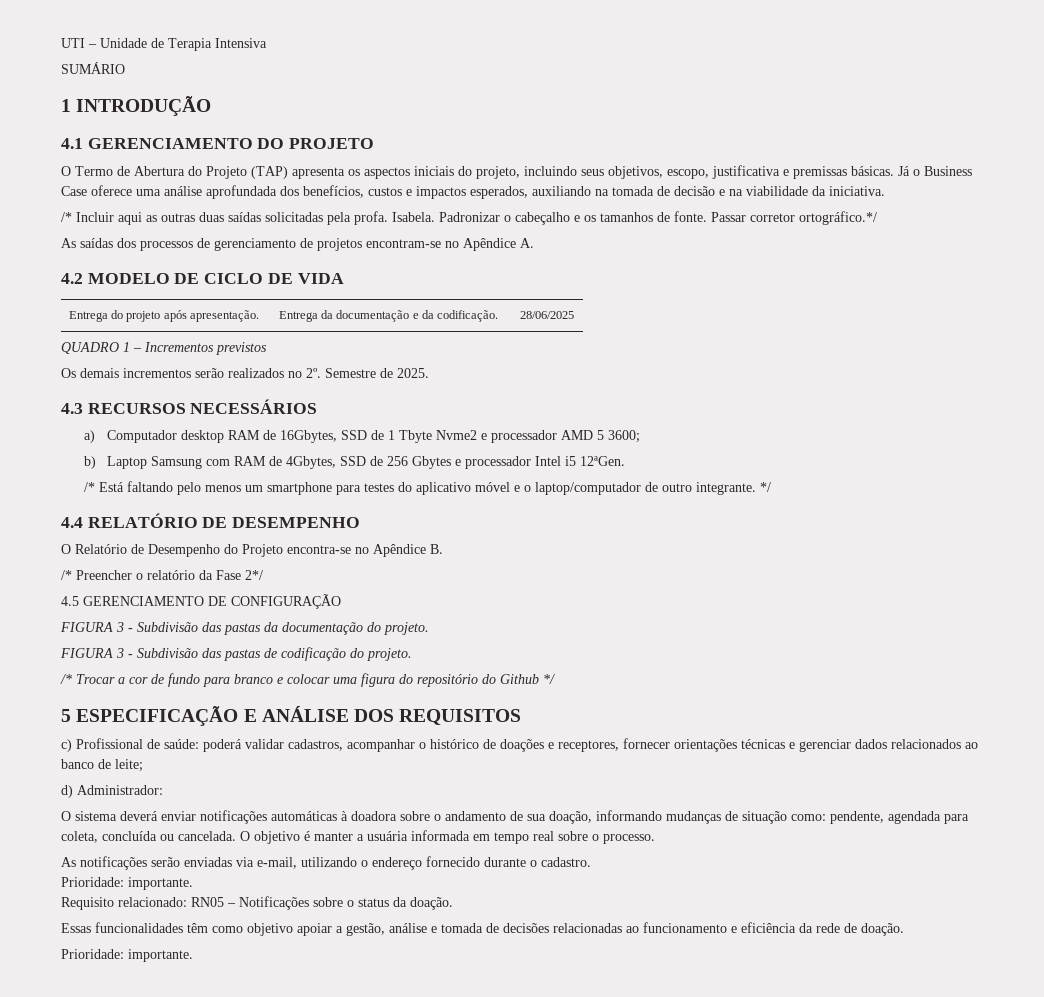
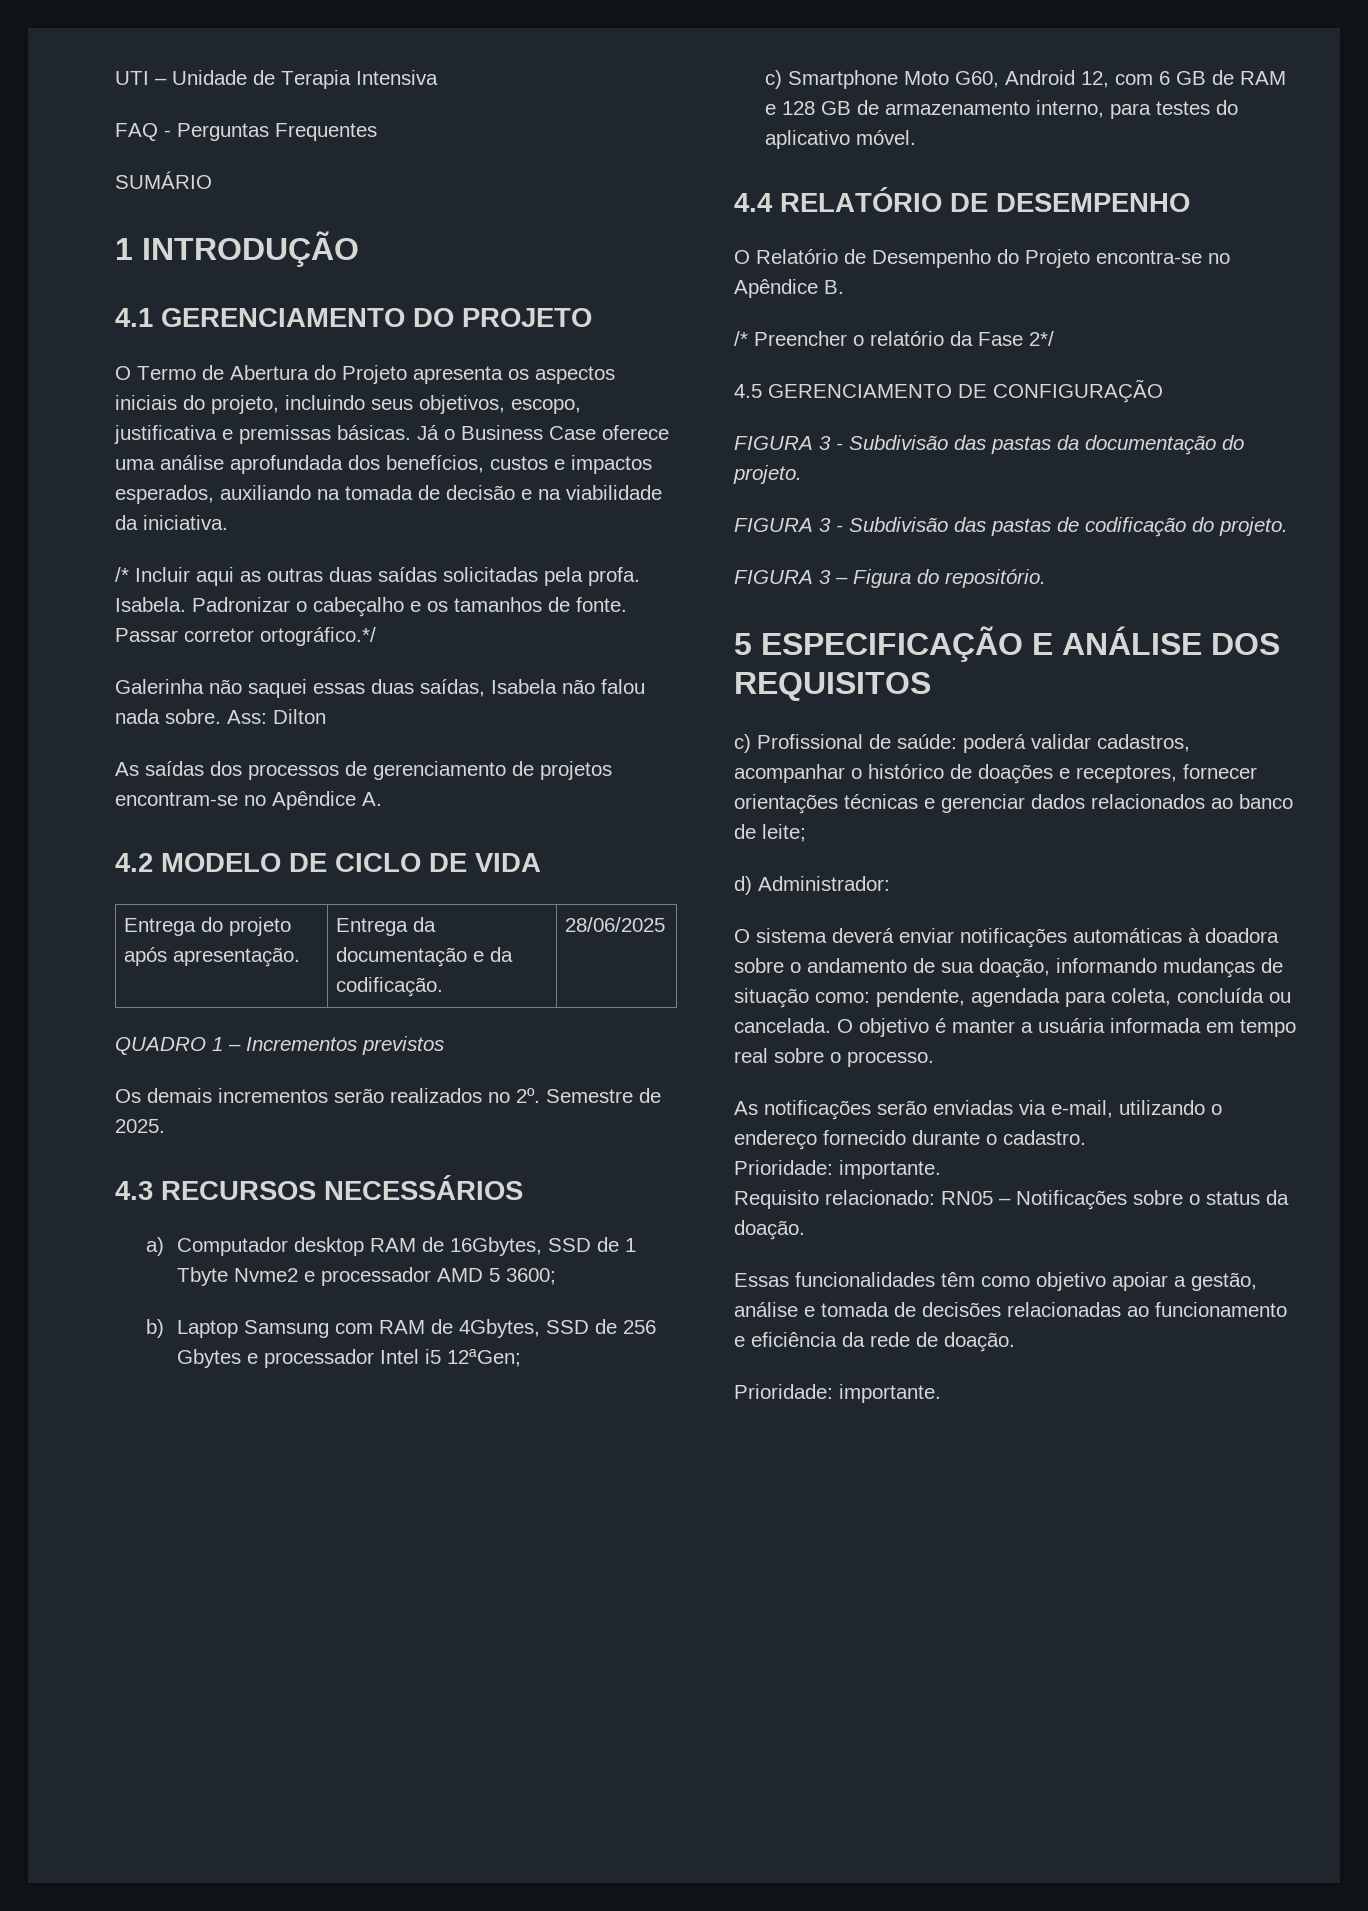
+ FAQ - Perguntas Frequentes
- O Termo de Abertura do Projeto (TAP) apresenta os aspectos iniciais do projeto, incluindo seus objetivos, escopo, justificativa e premissas básicas.
+ O Termo de Abertura do Projeto apresenta os aspectos iniciais do projeto, incluindo seus objetivos, escopo, justificativa e premissas básicas.
+ Galerinha não saquei essas duas saídas, Isabela não falou nada sobre. Ass: Dilton
- b) Laptop Samsung com RAM de 4Gbytes, SSD de 256 Gbytes e processador Intel i5 12ªGen.
- /* Está faltando pelo menos um smartphone para testes do aplicativo móvel e o laptop/computador de outro integrante. */
+ b) Laptop Samsung com RAM de 4Gbytes, SSD de 256 Gbytes e processador Intel i5 12ªGen;
+ c) Smartphone Moto G60, Android 12, com 6 GB de RAM e 128 GB de armazenamento interno, para testes do aplicativo móvel.
- /* Trocar a cor de fundo para branco e colocar uma figura do repositório do Github */
+ FIGURA 3 – Figura do repositório.

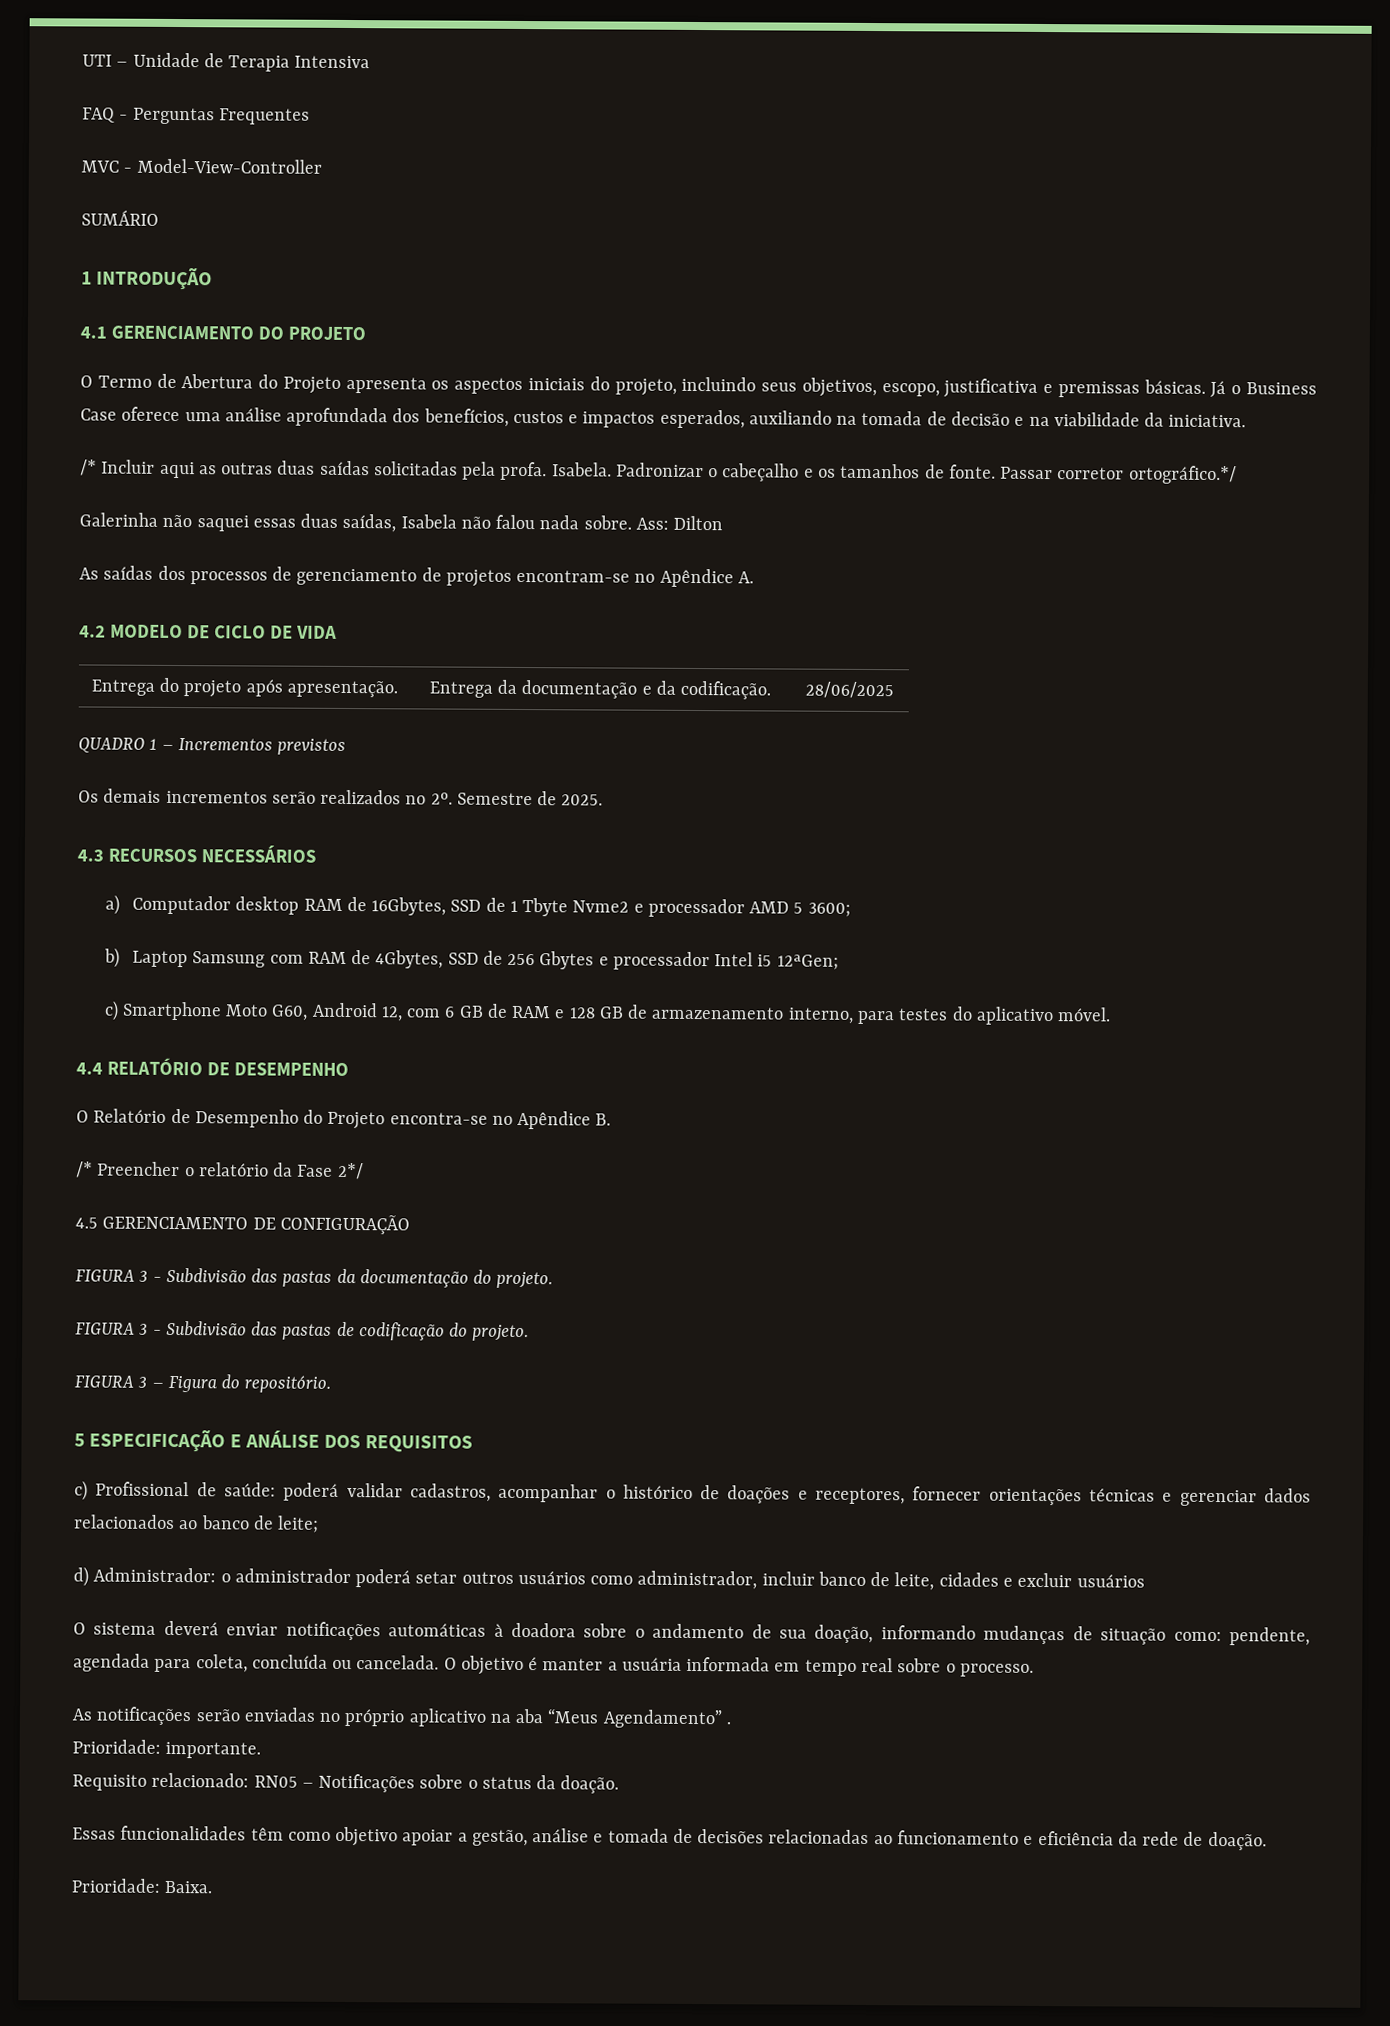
+ MVC - Model-View-Controller
- d) Administrador:
+ d) Administrador: o administrador poderá setar outros usuários como administrador, incluir banco de leite, cidades e excluir usuários
- As notificações serão enviadas via e-mail, utilizando o endereço fornecido durante o cadastro.
+ As notificações serão enviadas no próprio aplicativo na aba “Meus Agendamento” .
  Essas funcionalidades têm como objetivo apoiar a gestão, análise e tomada de decisões relacionadas ao funcionamento e eficiência da rede de doação.
- Prioridade: importante.
+ Prioridade: Baixa.

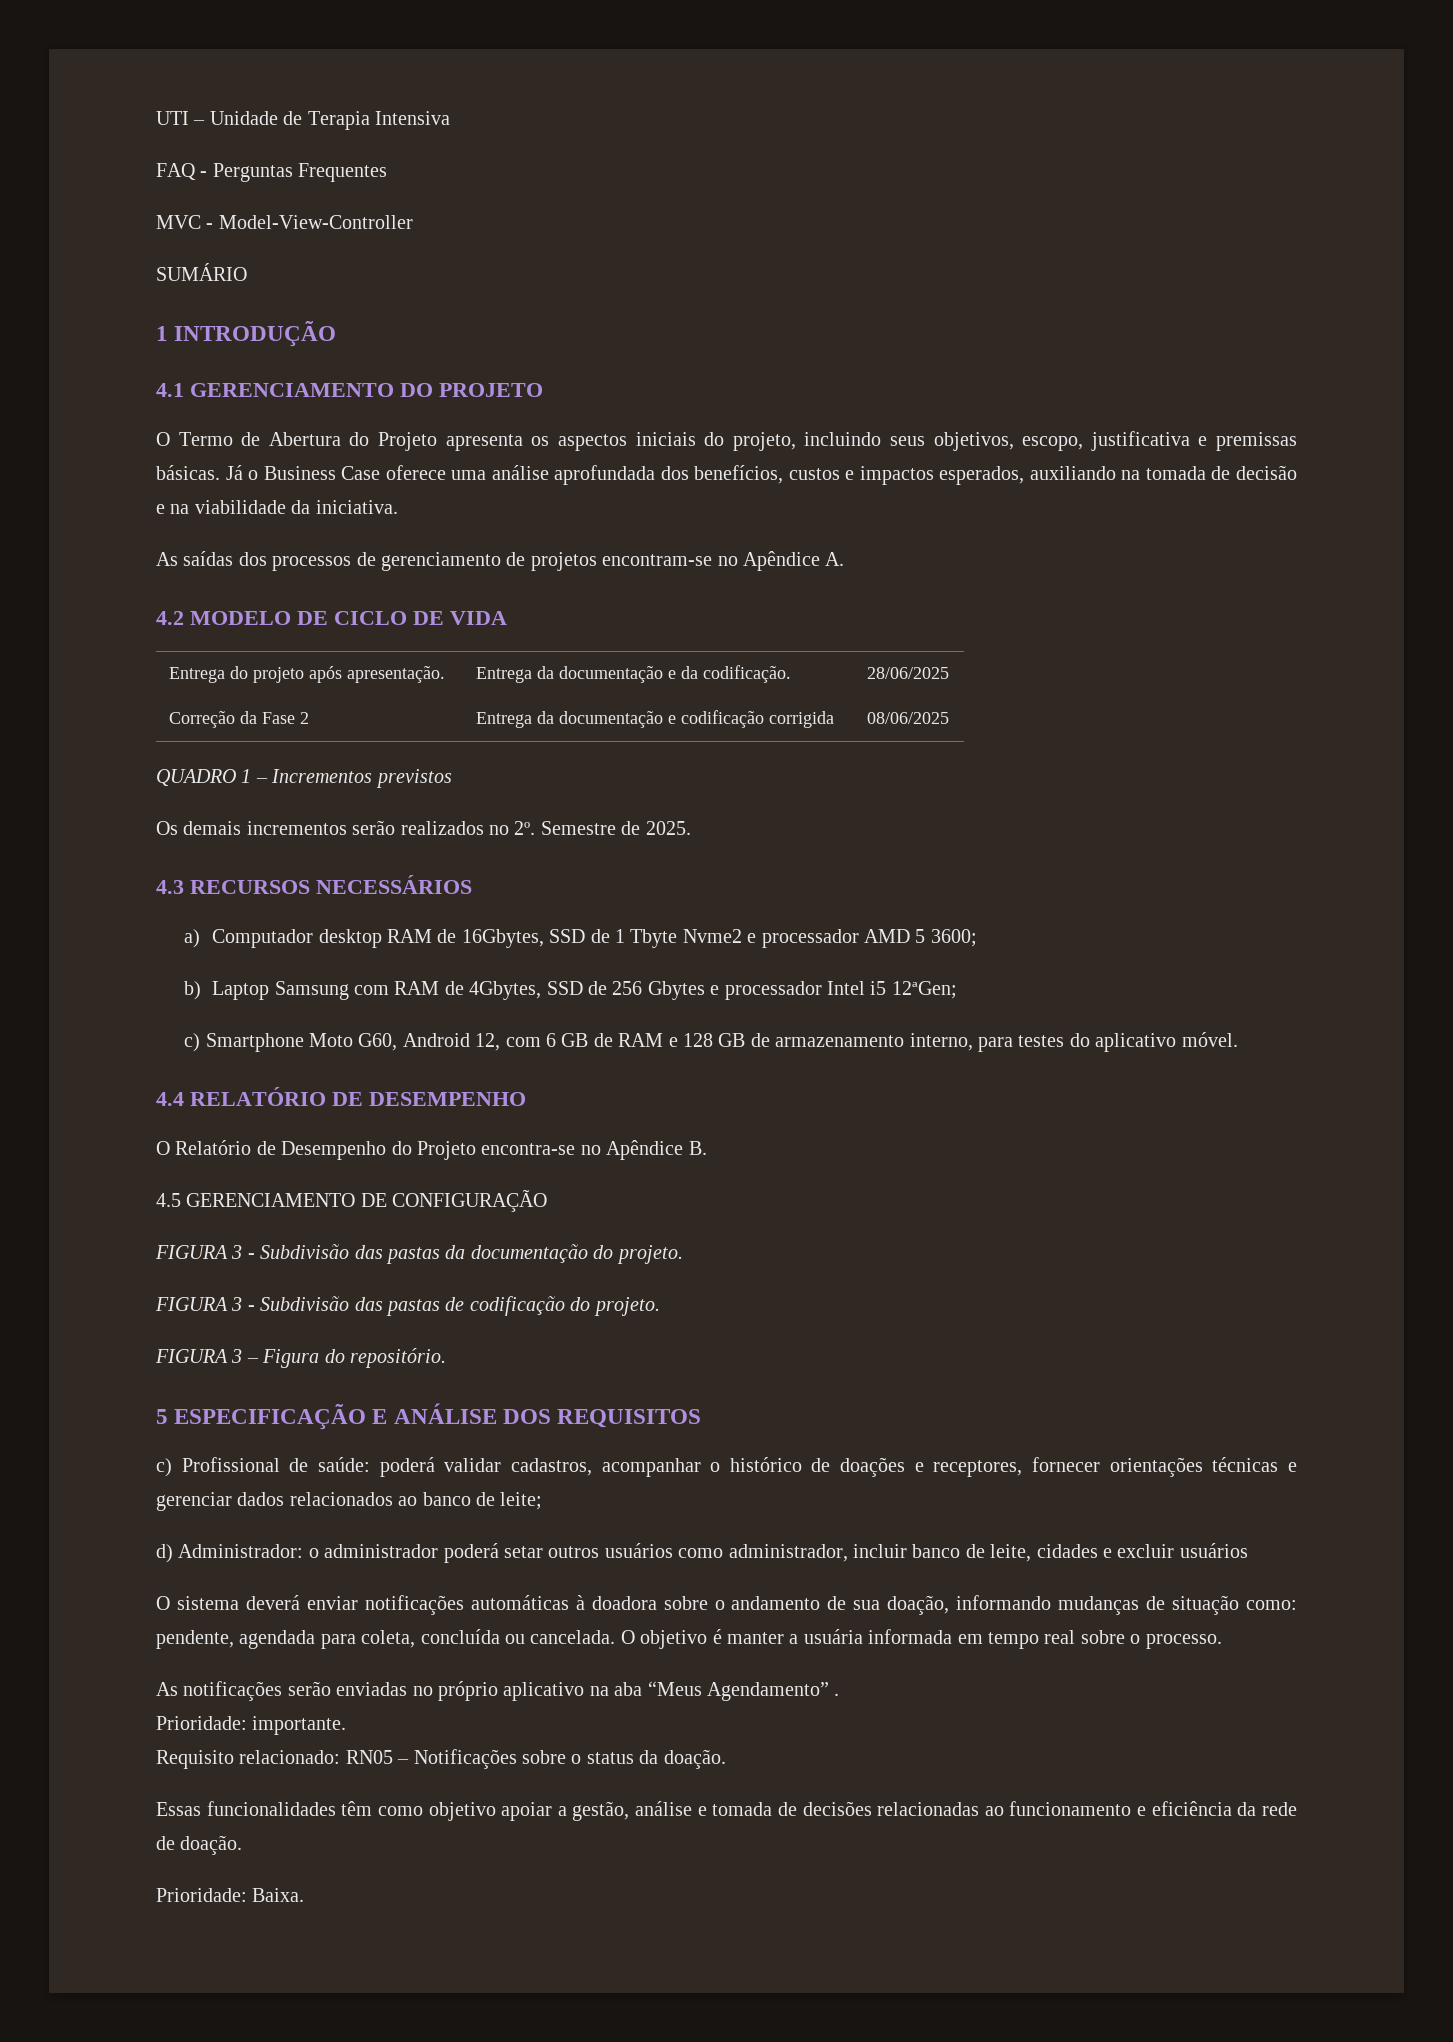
- /* Incluir aqui as outras duas saídas solicitadas pela profa. Isabela. Padronizar o cabeçalho e os tamanhos de fonte. Passar corretor ortográfico.*/
- Galerinha não saquei essas duas saídas, Isabela não falou nada sobre. Ass: Dilton
+ Correção da Fase 2 | Entrega da documentação e codificação corrigida | 08/06/2025
- /* Preencher o relatório da Fase 2*/

